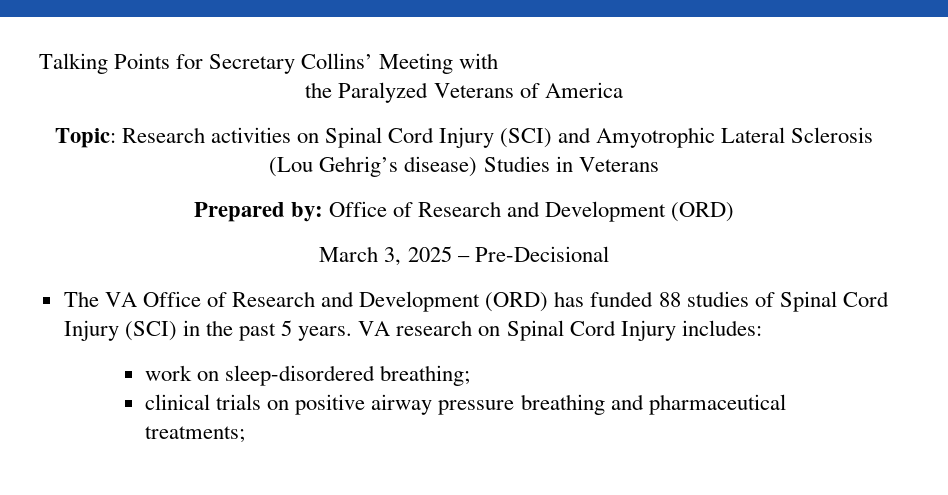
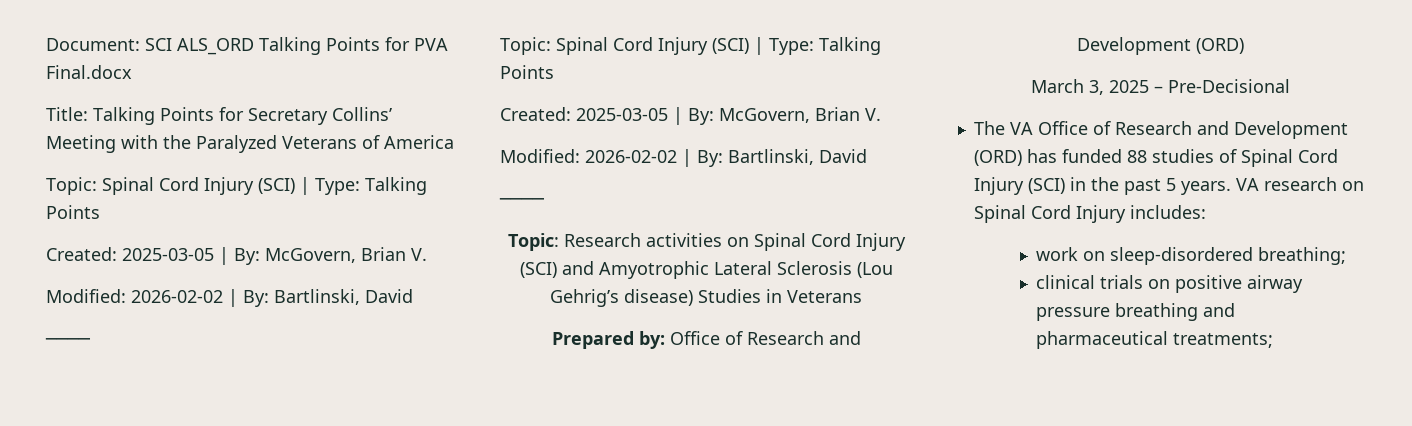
- Talking Points for Secretary Collins’ Meeting with
- the Paralyzed Veterans of America
+ Document: SCI ALS_ORD Talking Points for PVA Final.docx
+ Title: Talking Points for Secretary Collins’ Meeting with the Paralyzed Veterans of America
+ Topic: Spinal Cord Injury (SCI) | Type: Talking Points
+ Created: 2025-03-05 | By: McGovern, Brian V.
+ Modified: 2026-02-02 | By: Bartlinski, David
+ ────
+ Topic: Spinal Cord Injury (SCI) | Type: Talking Points
+ Created: 2025-03-05 | By: McGovern, Brian V.
+ Modified: 2026-02-02 | By: Bartlinski, David
+ ────

